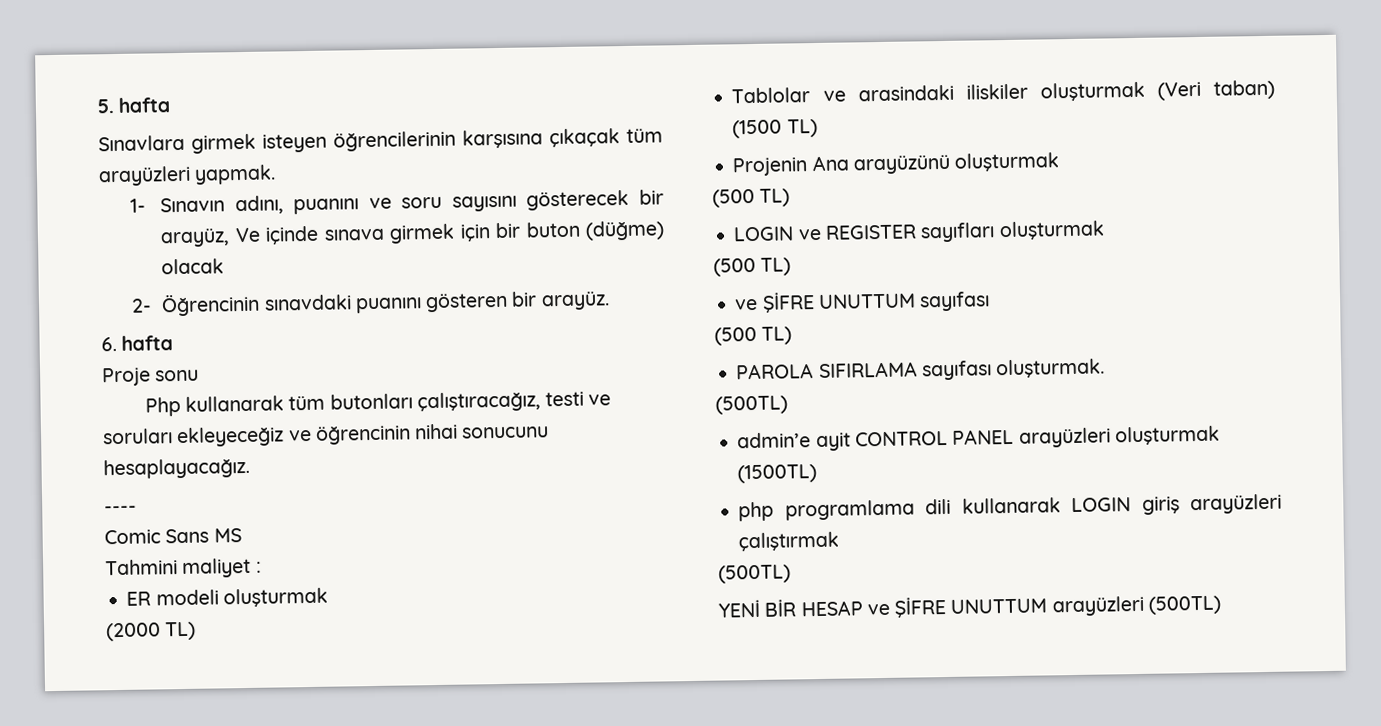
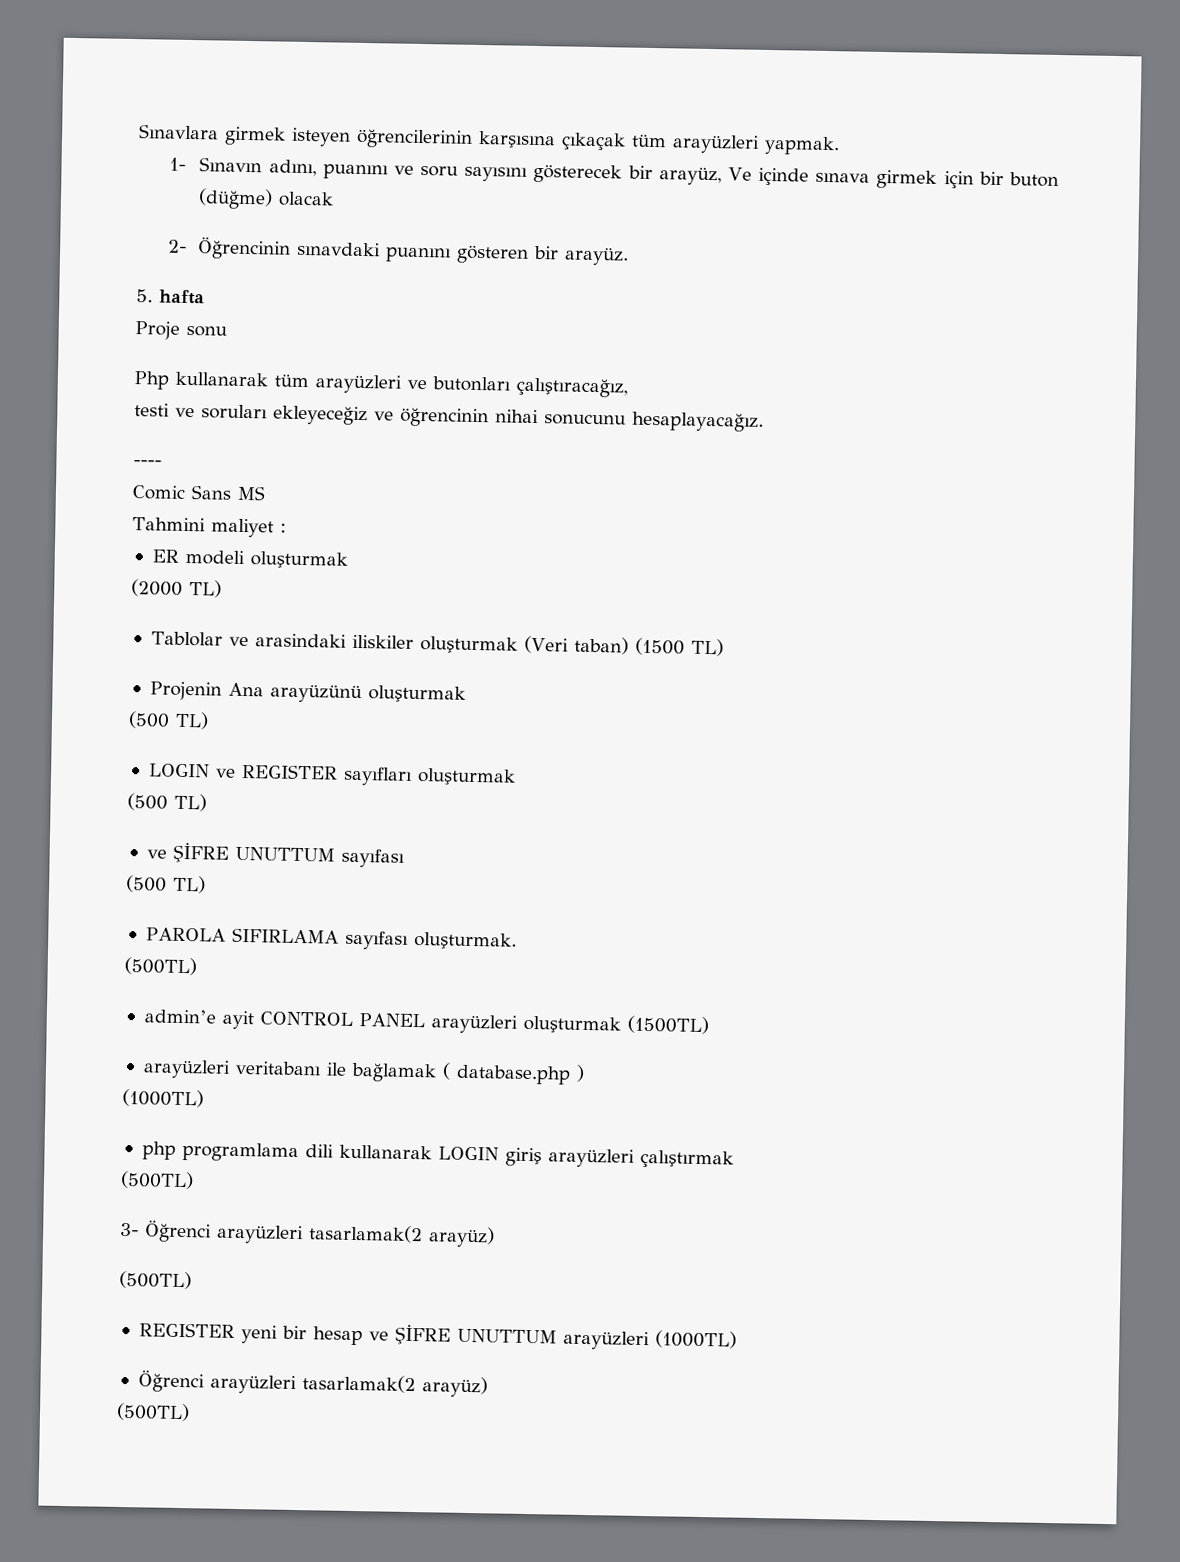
- 5. hafta
- 6. hafta
+ 5. hafta
- Php kullanarak tüm butonları çalıştıracağız, testi ve soruları ekleyeceğiz ve öğrencinin nihai sonucunu hesaplayacağız.
+ Php kullanarak tüm arayüzleri ve butonları çalıştıracağız,
+ testi ve soruları ekleyeceğiz ve öğrencinin nihai sonucunu hesaplayacağız.
+ arayüzleri veritabanı ile bağlamak ( database.php )
+ (1000TL)
- YENİ BİR HESAP ve ŞİFRE UNUTTUM arayüzleri (500TL)
+ 3- Öğrenci arayüzleri tasarlamak(2 arayüz)
+ (500TL)
+ REGISTER yeni bir hesap ve ŞİFRE UNUTTUM arayüzleri (1000TL)
+ Öğrenci arayüzleri tasarlamak(2 arayüz)
+ (500TL)

